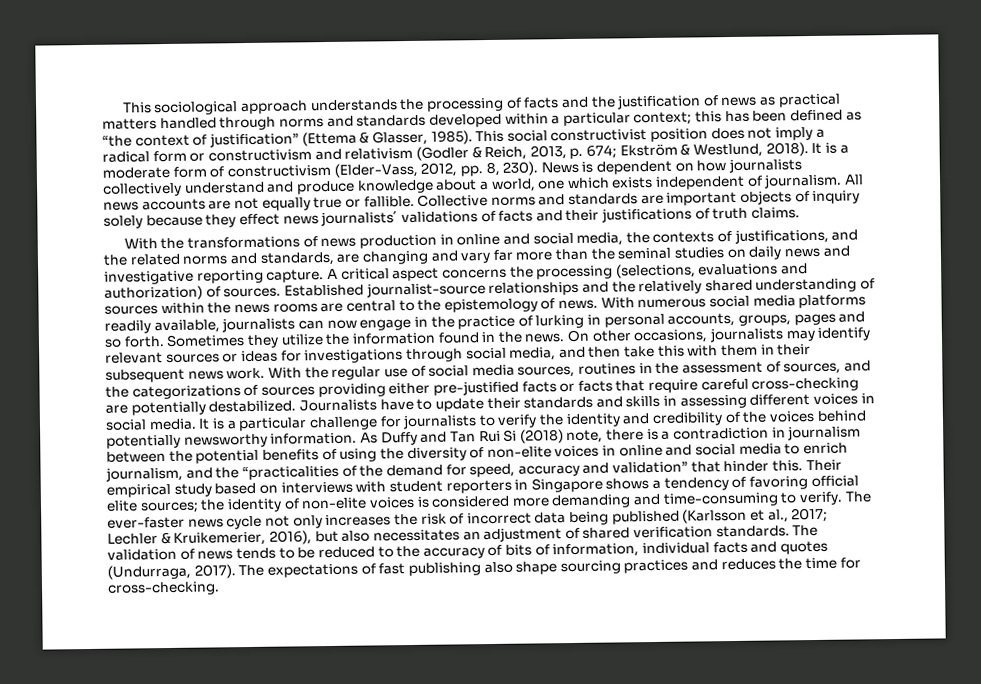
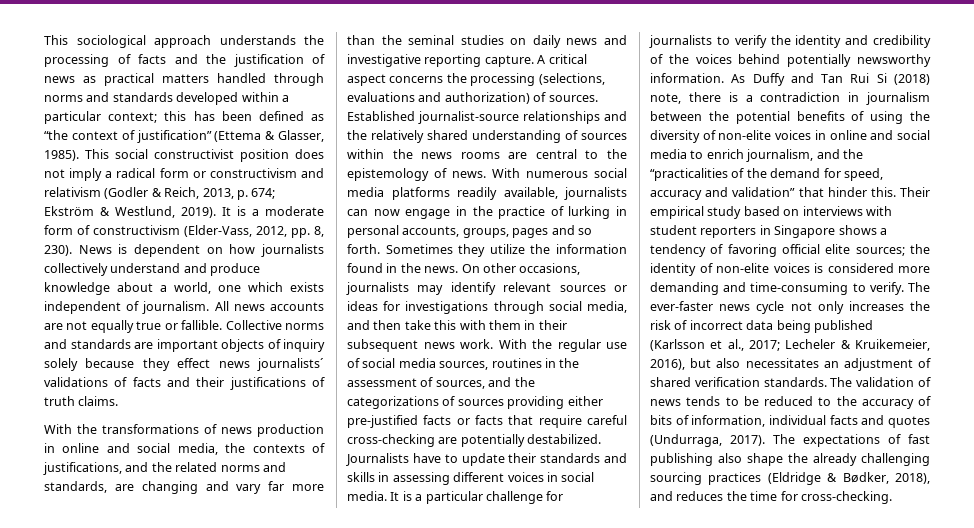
- This social constructivist position does not imply a radical form or constructivism and relativism (Godler & Reich, 2013, p. 674; Ekström & Westlund, 2018).
+ This social constructivist position does not imply a radical form or constructivism and relativism (Godler & Reich, 2013, p. 674; Ekström & Westlund, 2019).
- The ever-faster news cycle not only increases the risk of incorrect data being published (Karlsson et al., 2017; Lechler & Kruikemerier, 2016), but also necessitates an adjustment of shared verification standards.
+ The ever-faster news cycle not only increases the risk of incorrect data being published (Karlsson et al., 2017; Lecheler & Kruikemeier, 2016), but also necessitates an adjustment of shared verification standards.
- The expectations of fast publishing also shape sourcing practices and reduces the time for cross-checking.
+ The expectations of fast publishing also shape the already challenging sourcing practices (Eldridge & Bødker, 2018), and reduces the time for cross-checking.

